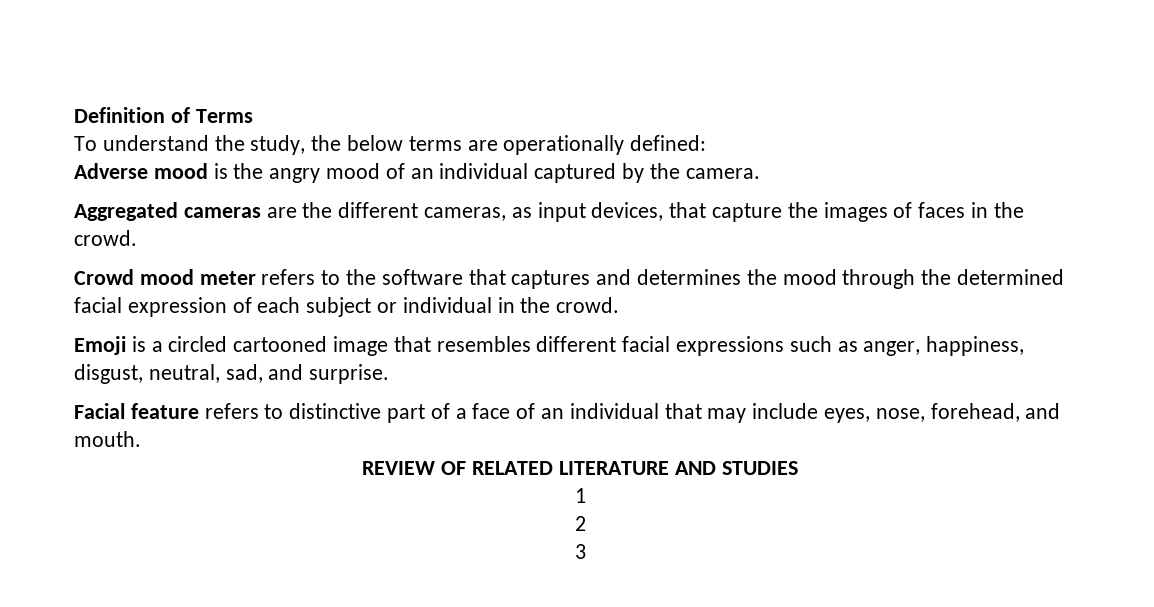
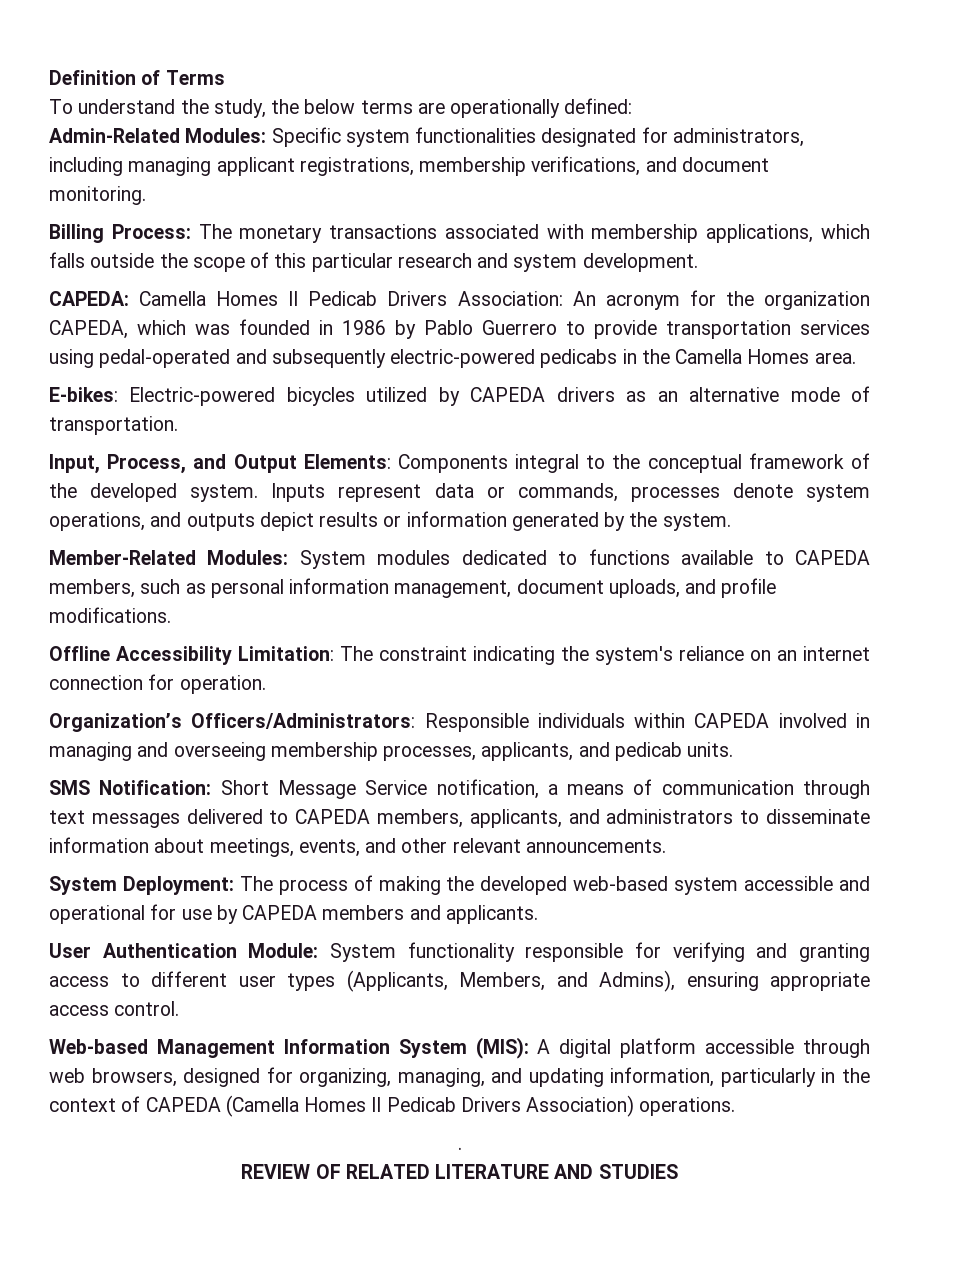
- Adverse mood is the angry mood of an individual captured by the camera.
- Aggregated cameras are the different cameras, as input devices, that capture the images of faces in the crowd.
- Crowd mood meter refers to the software that captures and determines the mood through the determined facial expression of each subject or individual in the crowd.
- Emoji is a circled cartooned image that resembles different facial expressions such as anger, happiness, disgust, neutral, sad, and surprise.
- Facial feature refers to distinctive part of a face of an individual that may include eyes, nose, forehead, and mouth.
+ Admin-Related Modules: Specific system functionalities designated for administrators, including managing applicant registrations, membership verifications, and document monitoring.
+ Billing Process: The monetary transactions associated with membership applications, which falls outside the scope of this particular research and system development.
+ CAPEDA: Camella Homes II Pedicab Drivers Association: An acronym for the organization CAPEDA, which was founded in 1986 by Pablo Guerrero to provide transportation services using pedal-operated and subsequently electric-powered pedicabs in the Camella Homes area.
+ E-bikes: Electric-powered bicycles utilized by CAPEDA drivers as an alternative mode of transportation.
+ Input, Process, and Output Elements: Components integral to the conceptual framework of the developed system. Inputs represent data or commands, processes denote system operations, and outputs depict results or information generated by the system.
+ Member-Related Modules: System modules dedicated to functions available to CAPEDA members, such as personal information management, document uploads, and profile modifications.
+ Offline Accessibility Limitation: The constraint indicating the system's reliance on an internet connection for operation.
+ Organization’s Officers/Administrators: Responsible individuals within CAPEDA involved in managing and overseeing membership processes, applicants, and pedicab units.
+ SMS Notification: Short Message Service notification, a means of communication through text messages delivered to CAPEDA members, applicants, and administrators to disseminate information about meetings, events, and other relevant announcements.
+ System Deployment: The process of making the developed web-based system accessible and operational for use by CAPEDA members and applicants.
+ User Authentication Module: System functionality responsible for verifying and granting access to different user types (Applicants, Members, and Admins), ensuring appropriate access control.
+ Web-based Management Information System (MIS): A digital platform accessible through web browsers, designed for organizing, managing, and updating information, particularly in the context of CAPEDA (Camella Homes II Pedicab Drivers Association) operations.
+ .
- 1
- 2
- 3

